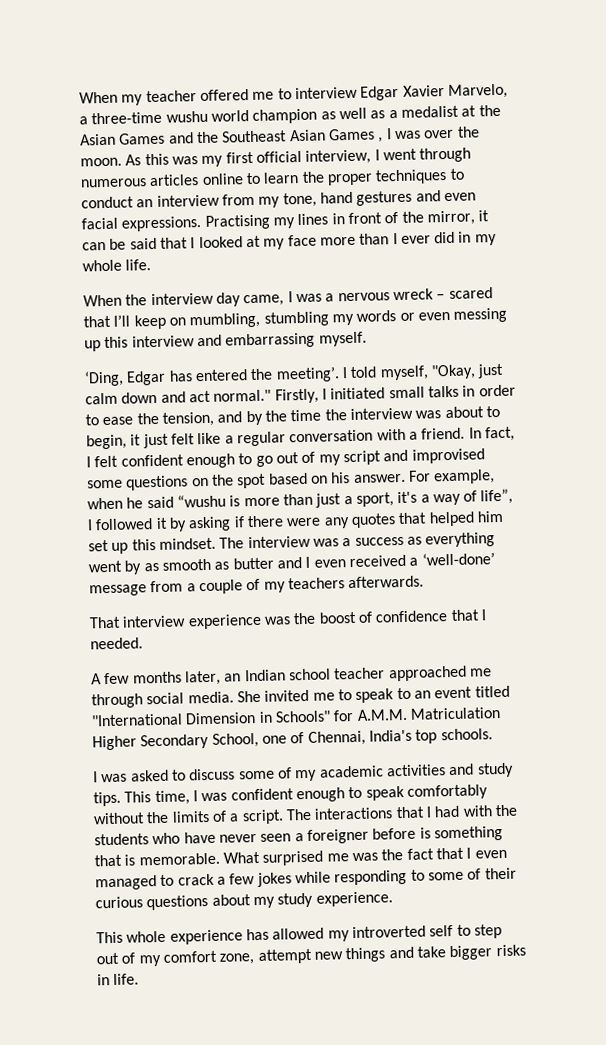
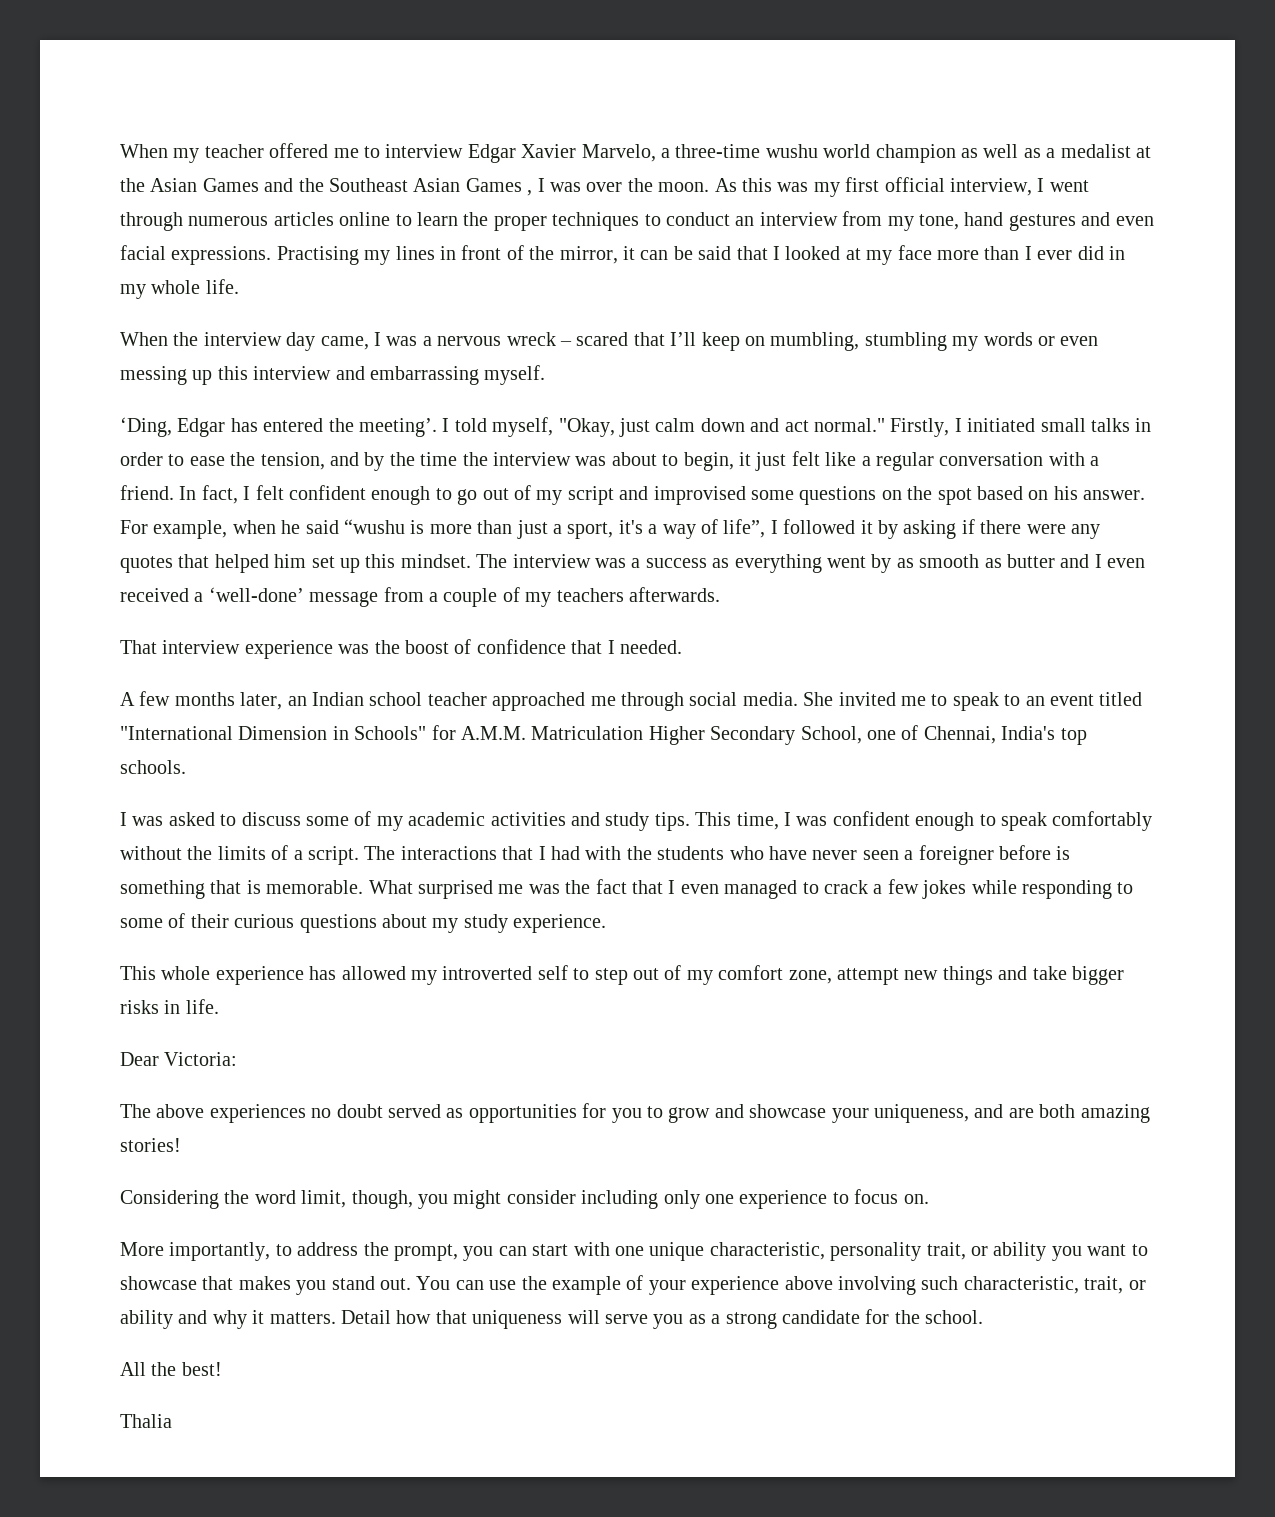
+ Dear Victoria:
+ The above experiences no doubt served as opportunities for you to grow and showcase your uniqueness, and are both amazing stories!
+ Considering the word limit, though, you might consider including only one experience to focus on.
+ More importantly, to address the prompt, you can start with one unique characteristic, personality trait, or ability you want to showcase that makes you stand out. You can use the example of your experience above involving such characteristic, trait, or ability and why it matters. Detail how that uniqueness will serve you as a strong candidate for the school.
+ All the best!
+ Thalia

